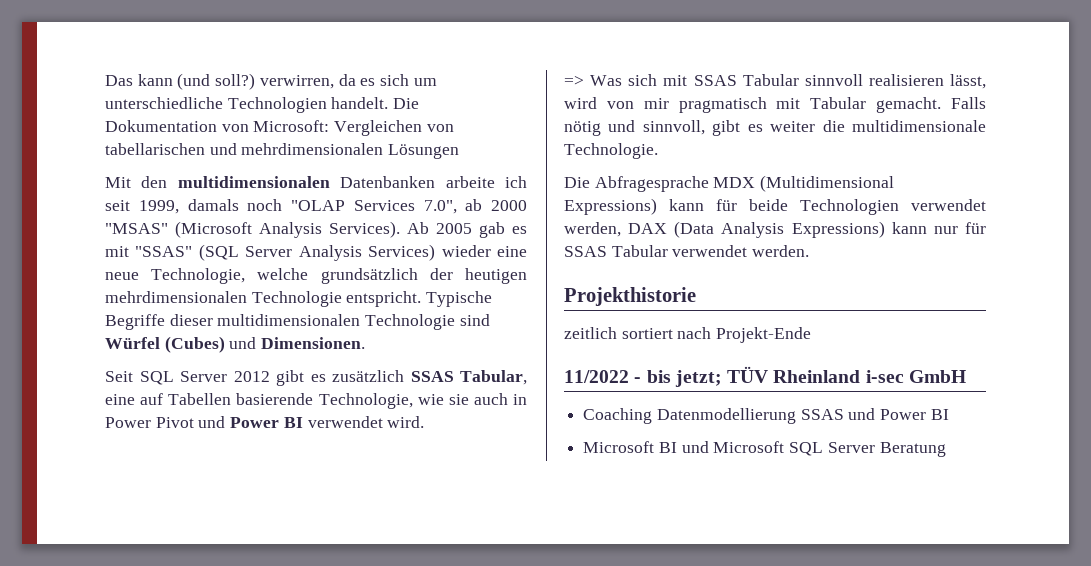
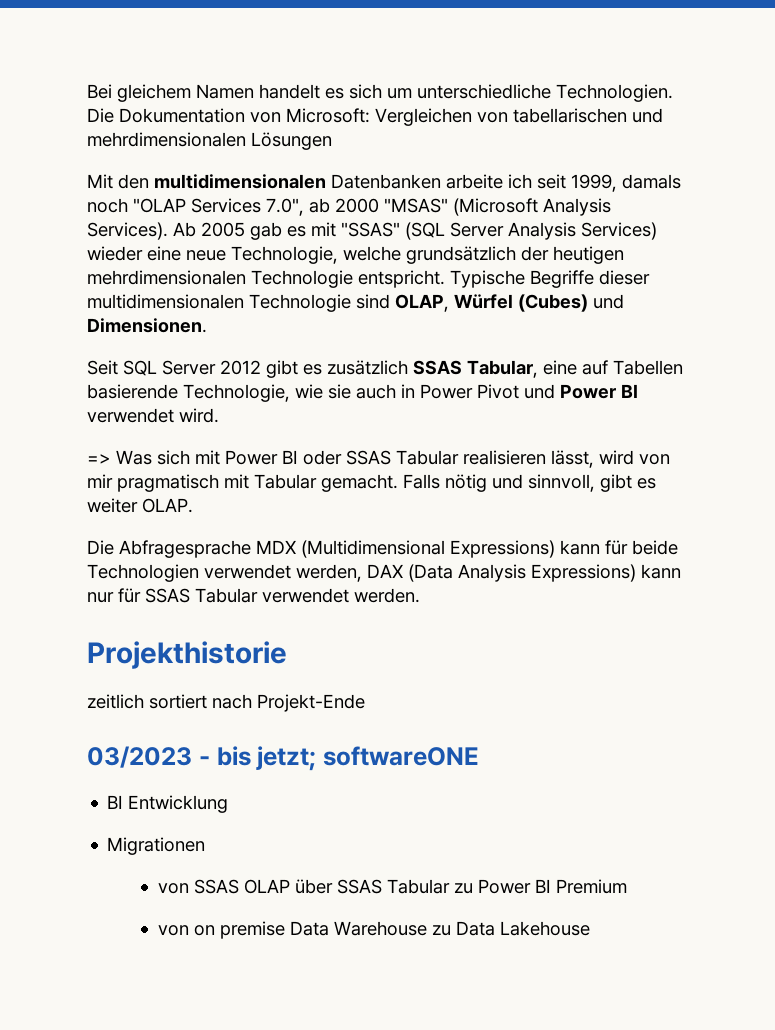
- Das kann (und soll?) verwirren, da es sich um unterschiedliche Technologien handelt.
+ Bei gleichem Namen handelt es sich um unterschiedliche Technologien.
- Typische Begriffe dieser multidimensionalen Technologie sind Würfel (Cubes) und Dimensionen.
+ Typische Begriffe dieser multidimensionalen Technologie sind OLAP, Würfel (Cubes) und Dimensionen.
- => Was sich mit SSAS Tabular sinnvoll realisieren lässt, wird von mir pragmatisch mit Tabular gemacht.
+ => Was sich mit Power BI oder SSAS Tabular realisieren lässt, wird von mir pragmatisch mit Tabular gemacht.
- Falls nötig und sinnvoll, gibt es weiter die multidimensionale Technologie.
+ Falls nötig und sinnvoll, gibt es weiter OLAP.
- 11/2022 - bis jetzt; TÜV Rheinland i-sec GmbH
- Coaching Datenmodellierung SSAS und Power BI
- Microsoft BI und Microsoft SQL Server Beratung
+ 03/2023 - bis jetzt; softwareONE
+ BI Entwicklung
+ Migrationen
+ von SSAS OLAP über SSAS Tabular zu Power BI Premium
+ von on premise Data Warehouse zu Data Lakehouse

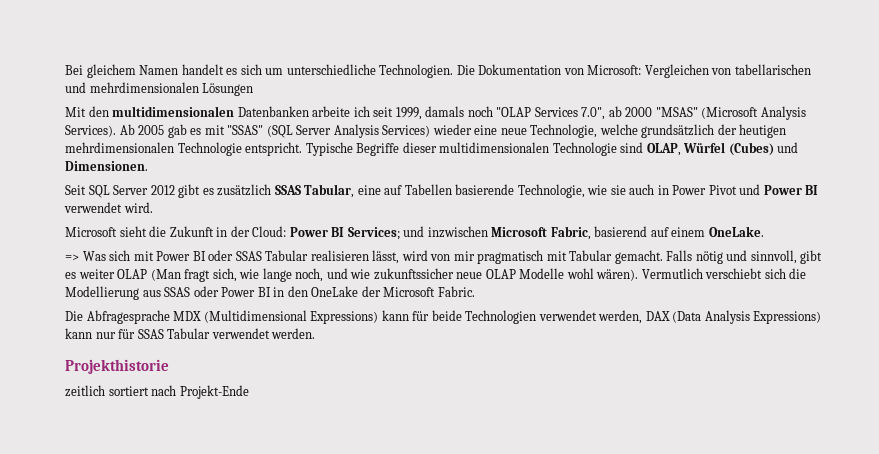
+ Microsoft sieht die Zukunft in der Cloud: Power BI Services; und inzwischen Microsoft Fabric, basierend auf einem OneLake.
- Falls nötig und sinnvoll, gibt es weiter OLAP.
+ Falls nötig und sinnvoll, gibt es weiter OLAP (Man fragt sich, wie lange noch, und wie zukunftssicher neue OLAP Modelle wohl wären). Vermutlich verschiebt sich die Modellierung aus SSAS oder Power BI in den OneLake der Microsoft Fabric.
- 03/2023 - bis jetzt; softwareONE
- BI Entwicklung
- Migrationen
- von SSAS OLAP über SSAS Tabular zu Power BI Premium
- von on premise Data Warehouse zu Data Lakehouse

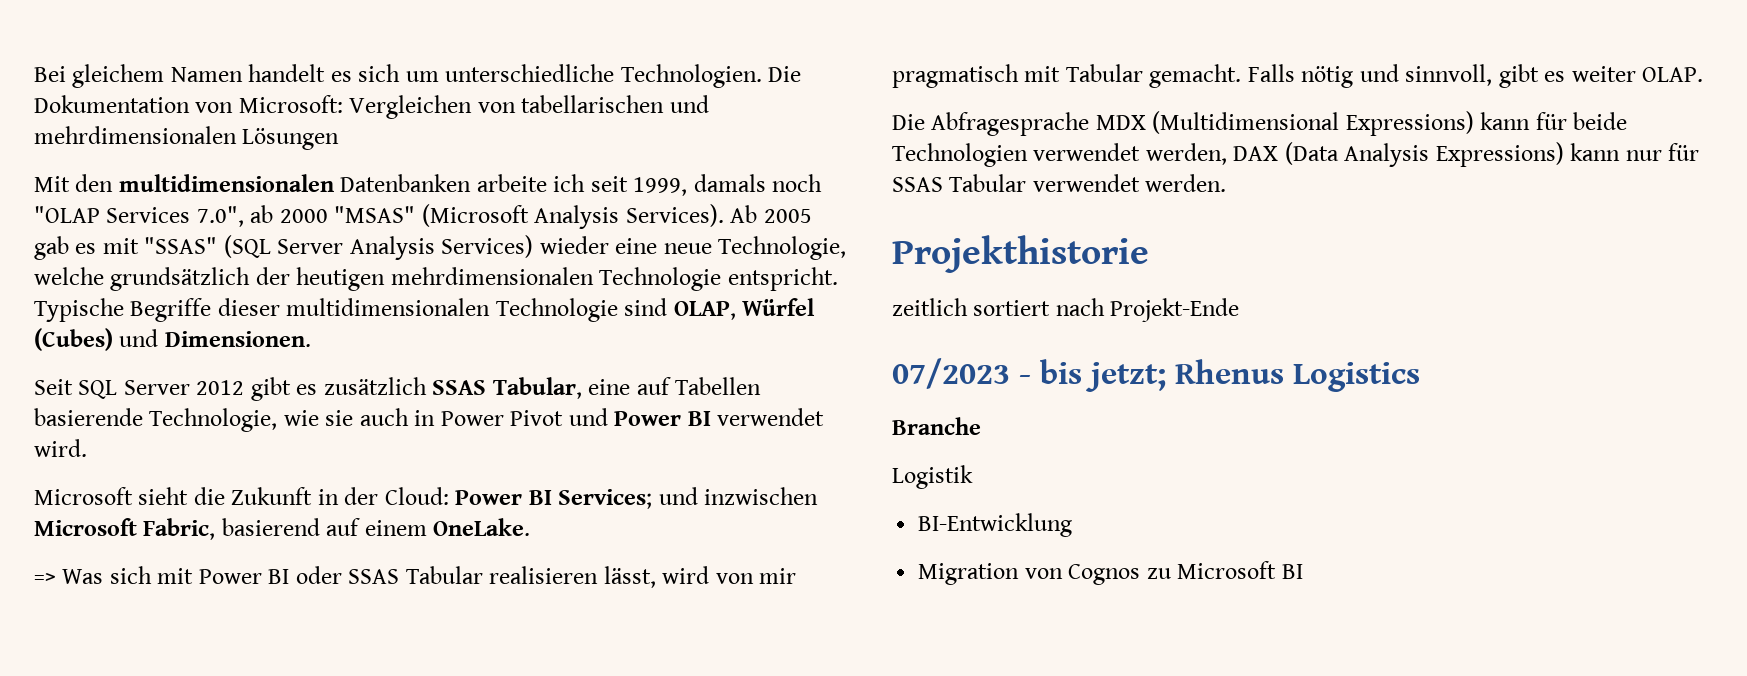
- Falls nötig und sinnvoll, gibt es weiter OLAP (Man fragt sich, wie lange noch, und wie zukunftssicher neue OLAP Modelle wohl wären). Vermutlich verschiebt sich die Modellierung aus SSAS oder Power BI in den OneLake der Microsoft Fabric.
+ Falls nötig und sinnvoll, gibt es weiter OLAP.
+ 07/2023 - bis jetzt; Rhenus Logistics
+ Branche
+ Logistik
+ BI-Entwicklung
+ Migration von Cognos zu Microsoft BI

